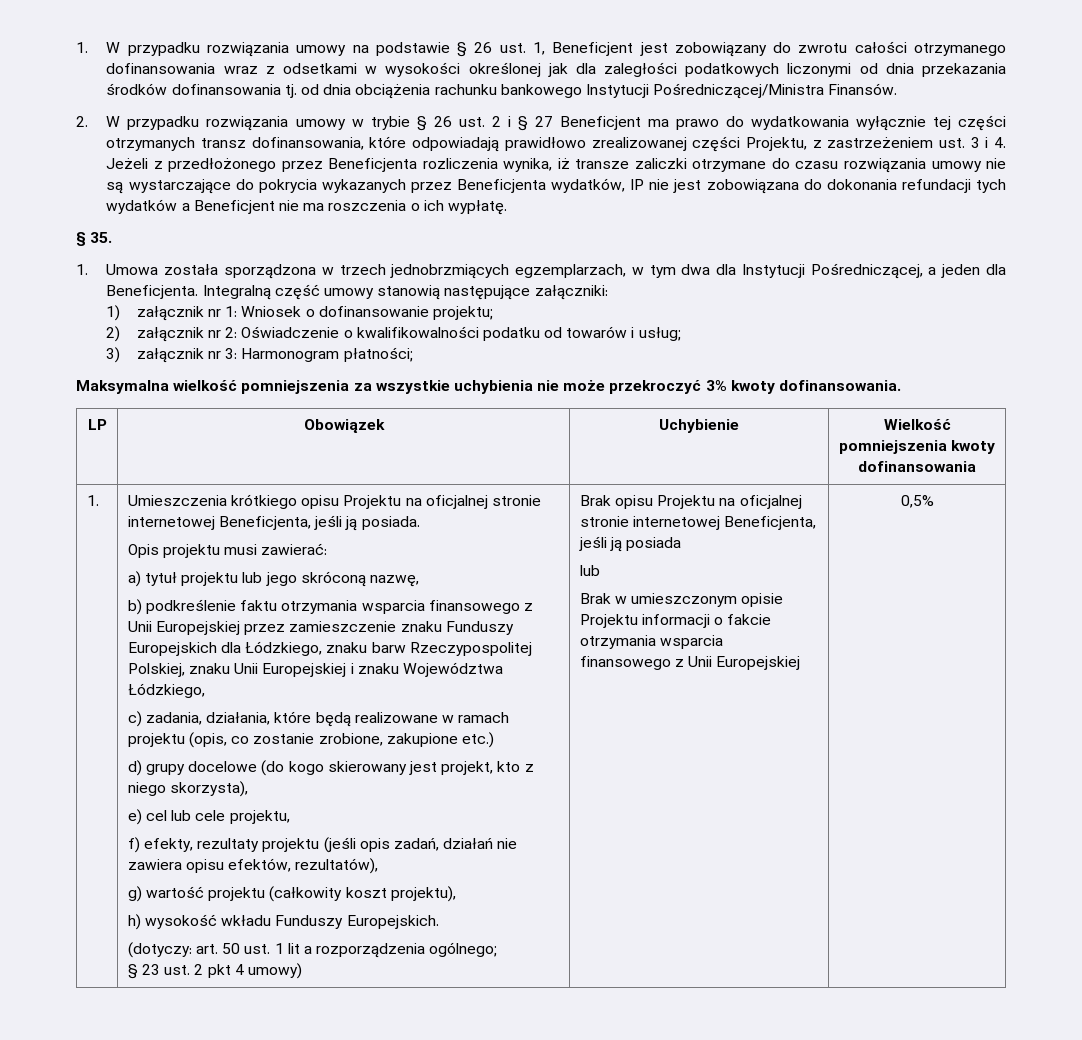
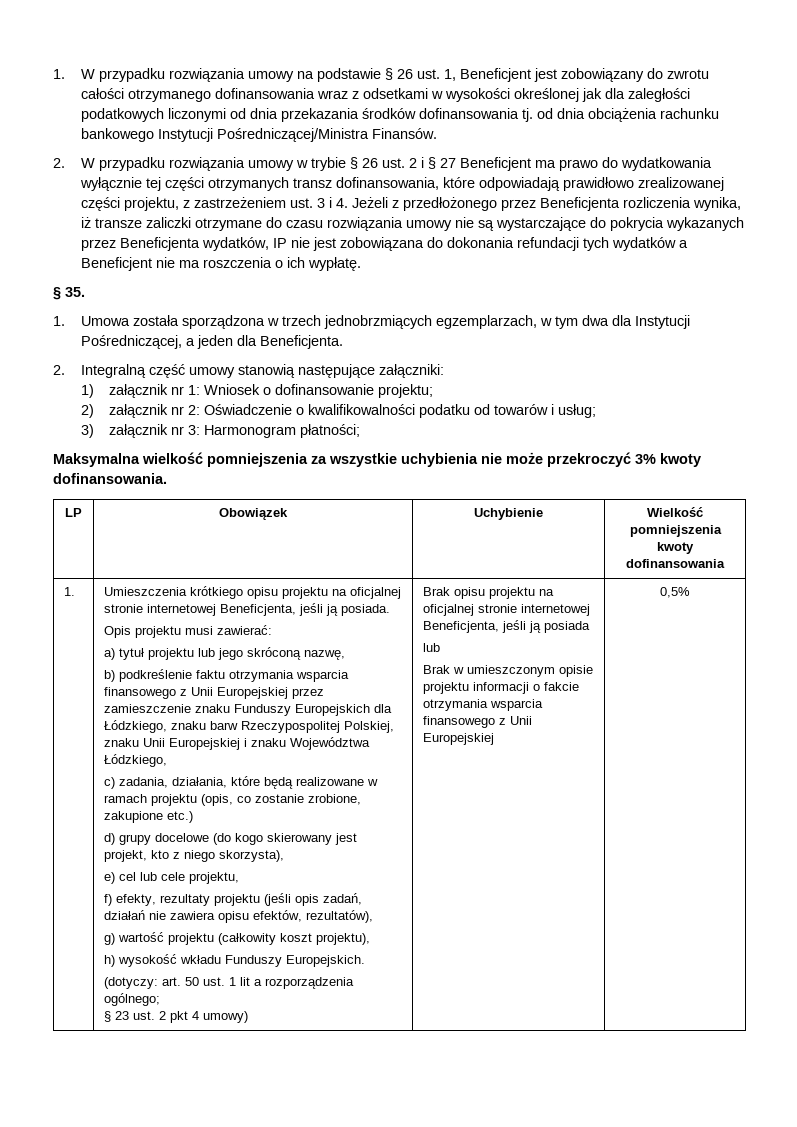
- 2. W przypadku rozwiązania umowy w trybie § 26 ust. 2 i § 27 Beneficjent ma prawo do wydatkowania wyłącznie tej części otrzymanych transz dofinansowania, które odpowiadają prawidłowo zrealizowanej części Projektu, z zastrzeżeniem ust. 3 i 4. Jeżeli z przedłożonego przez Beneficjenta rozliczenia wynika, iż transze zaliczki otrzymane do czasu rozwiązania umowy nie są wystarczające do pokrycia wykazanych przez Beneficjenta wydatków, IP nie jest zobowiązana do dokonania refundacji tych wydatków a Beneficjent nie ma roszczenia o ich wypłatę.
+ 2. W przypadku rozwiązania umowy w trybie § 26 ust. 2 i § 27 Beneficjent ma prawo do wydatkowania wyłącznie tej części otrzymanych transz dofinansowania, które odpowiadają prawidłowo zrealizowanej części projektu, z zastrzeżeniem ust. 3 i 4. Jeżeli z przedłożonego przez Beneficjenta rozliczenia wynika, iż transze zaliczki otrzymane do czasu rozwiązania umowy nie są wystarczające do pokrycia wykazanych przez Beneficjenta wydatków, IP nie jest zobowiązana do dokonania refundacji tych wydatków a Beneficjent nie ma roszczenia o ich wypłatę.
- 1. Umowa została sporządzona w trzech jednobrzmiących egzemplarzach, w tym dwa dla Instytucji Pośredniczącej, a jeden dla Beneficjenta. Integralną część umowy stanowią następujące załączniki:
+ 1. Umowa została sporządzona w trzech jednobrzmiących egzemplarzach, w tym dwa dla Instytucji Pośredniczącej, a jeden dla Beneficjenta.
+ 2. Integralną część umowy stanowią następujące załączniki:
- Umieszczenia krótkiego opisu Projektu na oficjalnej stronie internetowej Beneficjenta, jeśli ją posiada.
+ Umieszczenia krótkiego opisu projektu na oficjalnej stronie internetowej Beneficjenta, jeśli ją posiada.
- Brak opisu Projektu na oficjalnej stronie internetowej Beneficjenta, jeśli ją posiada
+ Brak opisu projektu na oficjalnej stronie internetowej Beneficjenta, jeśli ją posiada
- Brak w umieszczonym opisie Projektu informacji o fakcie otrzymania wsparcia finansowego z Unii Europejskiej
+ Brak w umieszczonym opisie projektu informacji o fakcie otrzymania wsparcia finansowego z Unii Europejskiej

